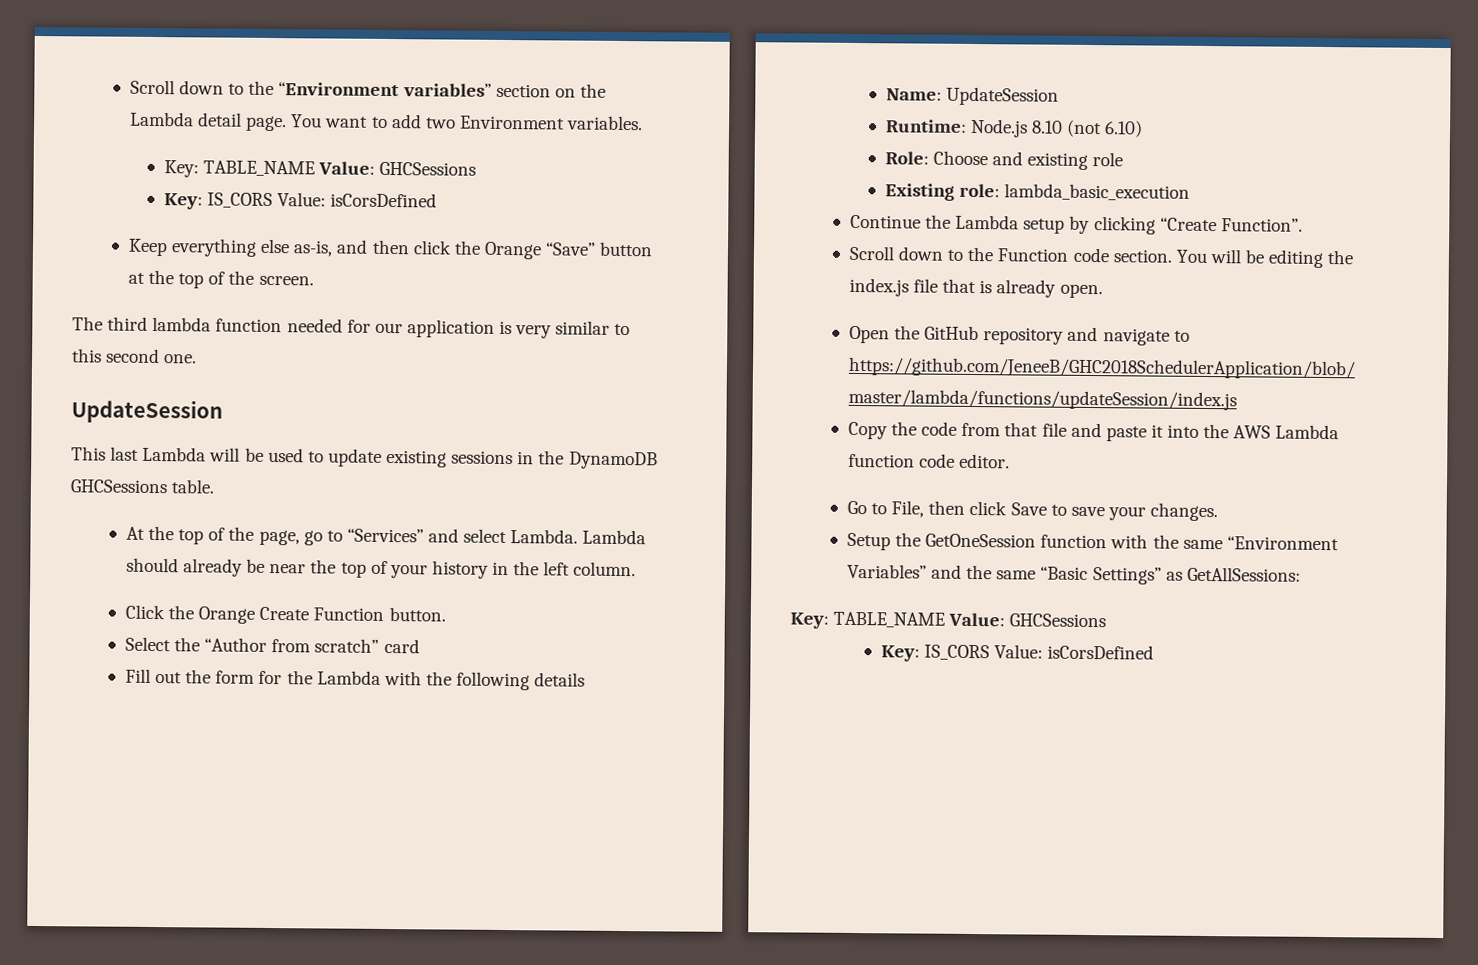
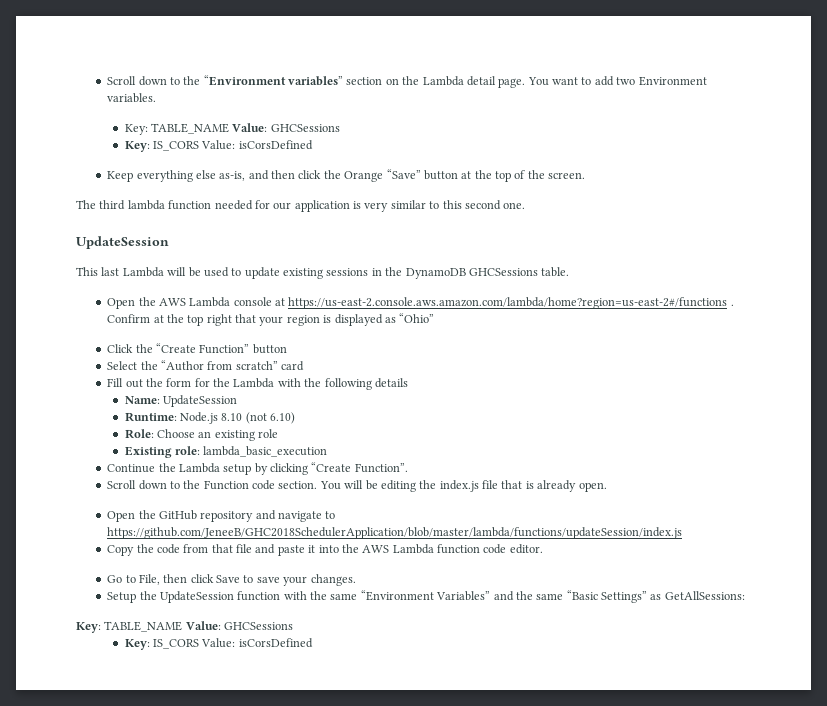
- At the top of the page, go to “Services” and select Lambda. Lambda should already be near the top of your history in the left column.
- Click the Orange Create Function button.
+ Open the AWS Lambda console at https://us-east-2.console.aws.amazon.com/lambda/home?region=us-east-2#/functions . Confirm at the top right that your region is displayed as “Ohio”
+ Click the “Create Function” button
- Role: Choose and existing role
+ Role: Choose an existing role
- Setup the GetOneSession function with the same “Environment Variables” and the same “Basic Settings” as GetAllSessions:
+ Setup the UpdateSession function with the same “Environment Variables” and the same “Basic Settings” as GetAllSessions:

